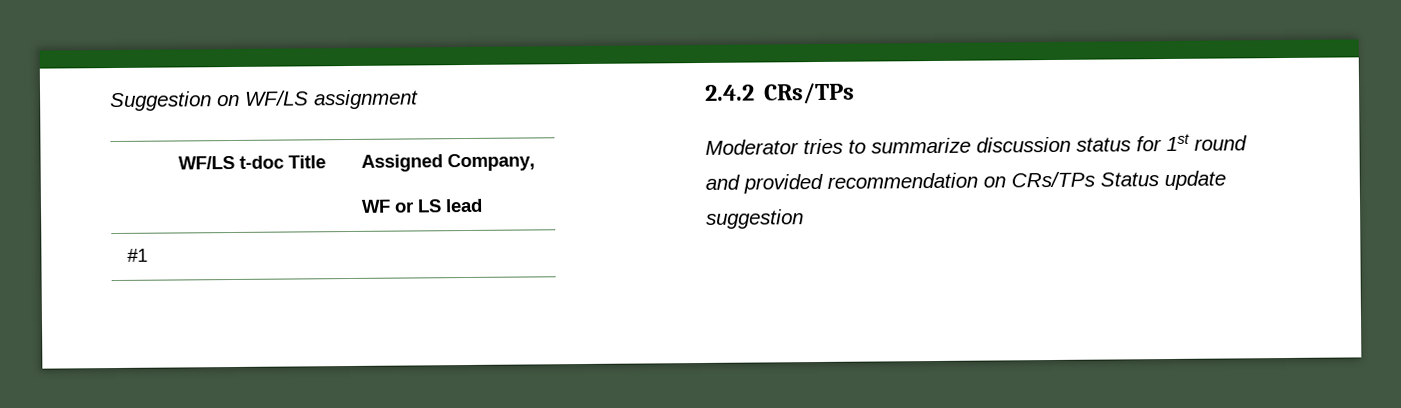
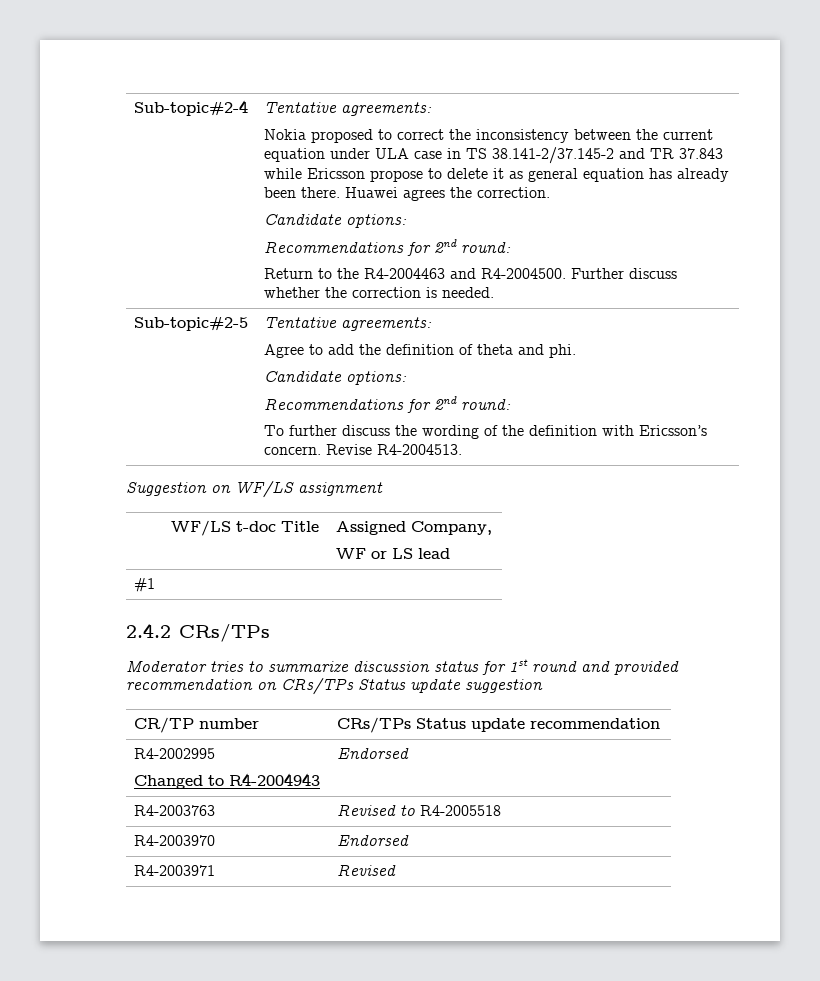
+ Sub-topic#2-4 | Tentative agreements:
+ Nokia proposed to correct the inconsistency between the current equation under ULA case in TS 38.141-2/37.145-2 and TR 37.843 while Ericsson propose to delete it as general equation has already been there. Huawei agrees the correction.
+ Candidate options:
+ Recommendations for 2nd round:
+ Return to the R4-2004463 and R4-2004500. Further discuss whether the correction is needed.
+ Sub-topic#2-5 | Tentative agreements:
+ Agree to add the definition of theta and phi.
+ Candidate options:
+ Recommendations for 2nd round:
+ To further discuss the wording of the definition with Ericsson’s concern. Revise R4-2004513.
+ CR/TP number | CRs/TPs Status update recommendation
+ R4-2002995
+ Changed to R4-2004943 | Endorsed
+ R4-2003763 | Revised to R4-2005518
+ R4-2003970 | Endorsed
+ R4-2003971 | Revised

